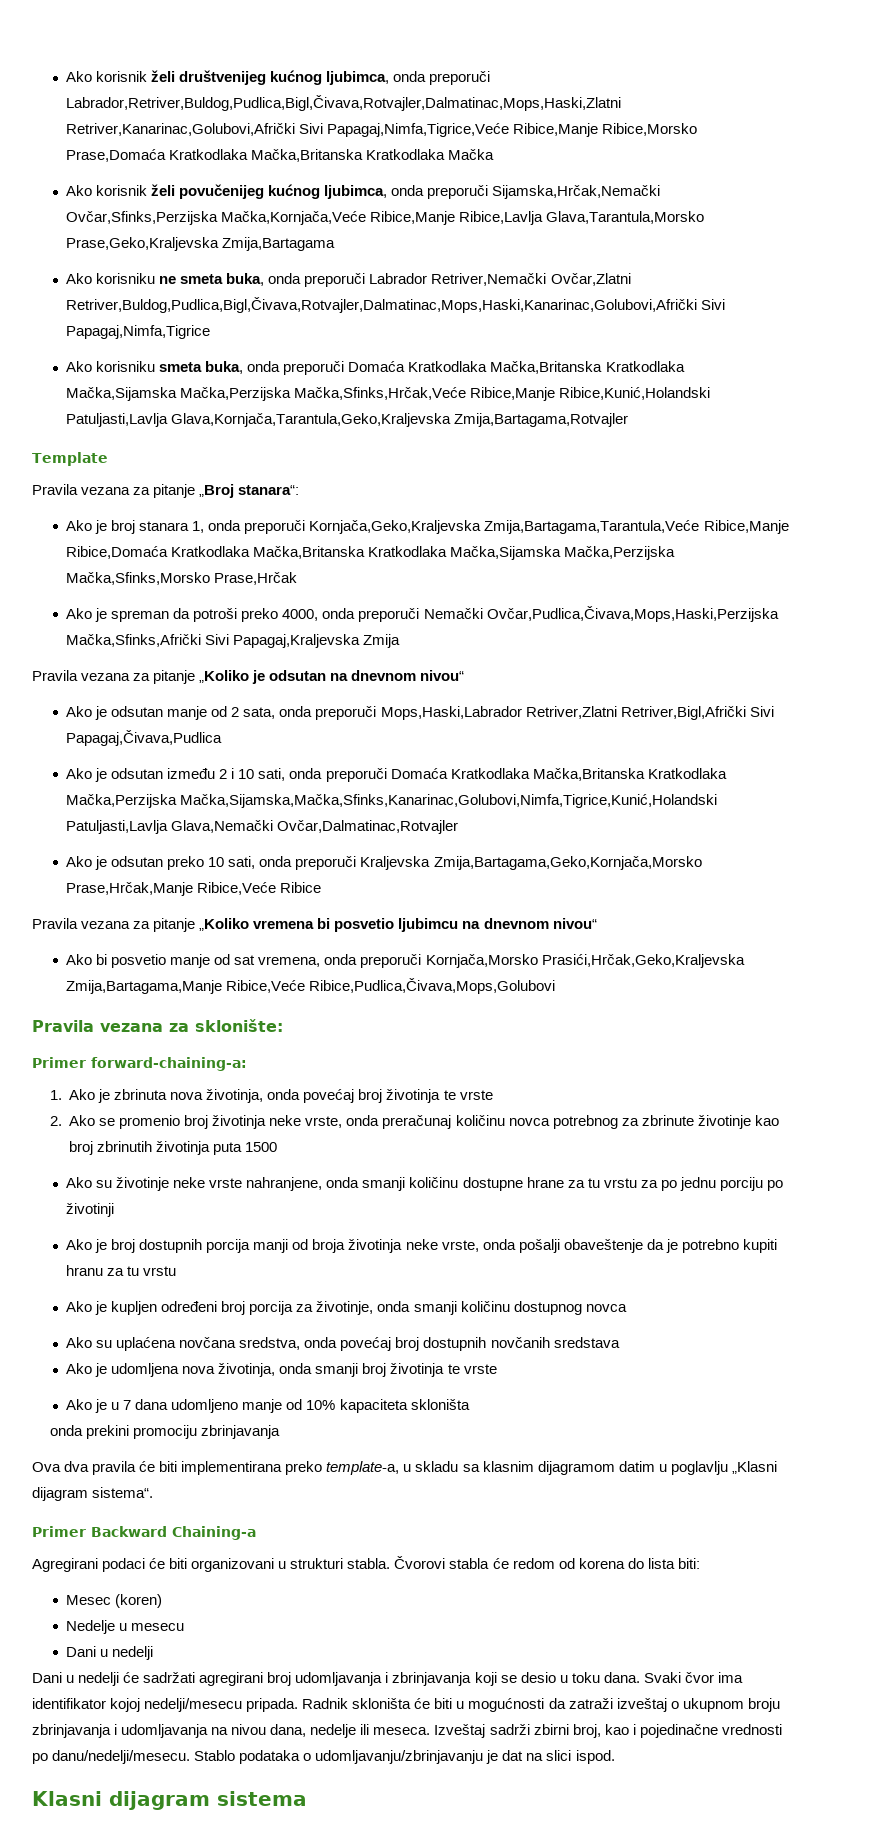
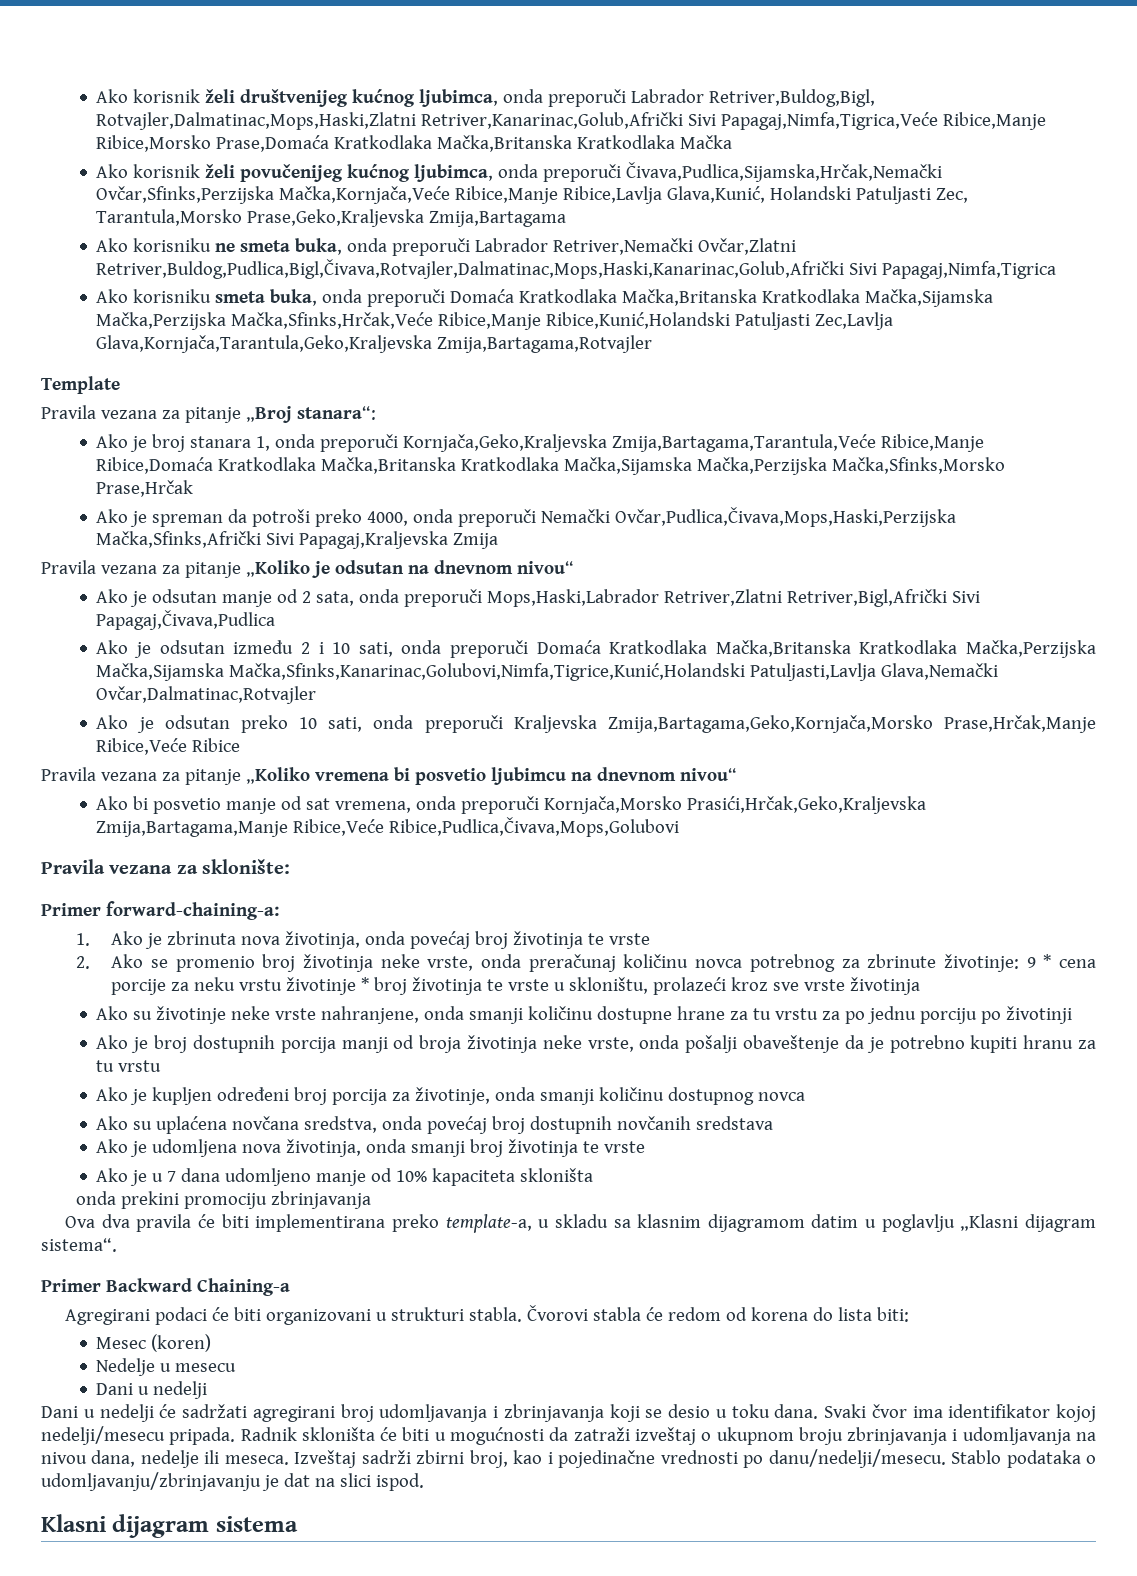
- Ako korisnik želi društvenijeg kućnog ljubimca, onda preporuči Labrador,Retriver,Buldog,Pudlica,Bigl,Čivava,Rotvajler,Dalmatinac,Mops,Haski,Zlatni Retriver,Kanarinac,Golubovi,Afrički Sivi Papagaj,Nimfa,Tigrice,Veće Ribice,Manje Ribice,Morsko Prase,Domaća Kratkodlaka Mačka,Britanska Kratkodlaka Mačka
+ Ako korisnik želi društvenijeg kućnog ljubimca, onda preporuči Labrador Retriver,Buldog,Bigl, Rotvajler,Dalmatinac,Mops,Haski,Zlatni Retriver,Kanarinac,Golub,Afrički Sivi Papagaj,Nimfa,Tigrica,Veće Ribice,Manje Ribice,Morsko Prase,Domaća Kratkodlaka Mačka,Britanska Kratkodlaka Mačka
- Ako korisnik želi povučenijeg kućnog ljubimca, onda preporuči Sijamska,Hrčak,Nemački Ovčar,Sfinks,Perzijska Mačka,Kornjača,Veće Ribice,Manje Ribice,Lavlja Glava,Tarantula,Morsko Prase,Geko,Kraljevska Zmija,Bartagama
+ Ako korisnik želi povučenijeg kućnog ljubimca, onda preporuči Čivava,Pudlica,Sijamska,Hrčak,Nemački Ovčar,Sfinks,Perzijska Mačka,Kornjača,Veće Ribice,Manje Ribice,Lavlja Glava,Kunić, Holandski Patuljasti Zec, Tarantula,Morsko Prase,Geko,Kraljevska Zmija,Bartagama
- Ako korisniku ne smeta buka, onda preporuči Labrador Retriver,Nemački Ovčar,Zlatni Retriver,Buldog,Pudlica,Bigl,Čivava,Rotvajler,Dalmatinac,Mops,Haski,Kanarinac,Golubovi,Afrički Sivi Papagaj,Nimfa,Tigrice
+ Ako korisniku ne smeta buka, onda preporuči Labrador Retriver,Nemački Ovčar,Zlatni Retriver,Buldog,Pudlica,Bigl,Čivava,Rotvajler,Dalmatinac,Mops,Haski,Kanarinac,Golub,Afrički Sivi Papagaj,Nimfa,Tigrica
- Ako korisniku smeta buka, onda preporuči Domaća Kratkodlaka Mačka,Britanska Kratkodlaka Mačka,Sijamska Mačka,Perzijska Mačka,Sfinks,Hrčak,Veće Ribice,Manje Ribice,Kunić,Holandski Patuljasti,Lavlja Glava,Kornjača,Tarantula,Geko,Kraljevska Zmija,Bartagama,Rotvajler
+ Ako korisniku smeta buka, onda preporuči Domaća Kratkodlaka Mačka,Britanska Kratkodlaka Mačka,Sijamska Mačka,Perzijska Mačka,Sfinks,Hrčak,Veće Ribice,Manje Ribice,Kunić,Holandski Patuljasti Zec,Lavlja Glava,Kornjača,Tarantula,Geko,Kraljevska Zmija,Bartagama,Rotvajler
- Ako je odsutan između 2 i 10 sati, onda preporuči Domaća Kratkodlaka Mačka,Britanska Kratkodlaka Mačka,Perzijska Mačka,Sijamska,Mačka,Sfinks,Kanarinac,Golubovi,Nimfa,Tigrice,Kunić,Holandski Patuljasti,Lavlja Glava,Nemački Ovčar,Dalmatinac,Rotvajler
+ Ako je odsutan između 2 i 10 sati, onda preporuči Domaća Kratkodlaka Mačka,Britanska Kratkodlaka Mačka,Perzijska Mačka,Sijamska Mačka,Sfinks,Kanarinac,Golubovi,Nimfa,Tigrice,Kunić,Holandski Patuljasti,Lavlja Glava,Nemački Ovčar,Dalmatinac,Rotvajler
- 2. Ako se promenio broj životinja neke vrste, onda preračunaj količinu novca potrebnog za zbrinute životinje kao broj zbrinutih životinja puta 1500
+ 2. Ako se promenio broj životinja neke vrste, onda preračunaj količinu novca potrebnog za zbrinute životinje: 9 * cena porcije za neku vrstu životinje * broj životinja te vrste u skloništu, prolazeći kroz sve vrste životinja

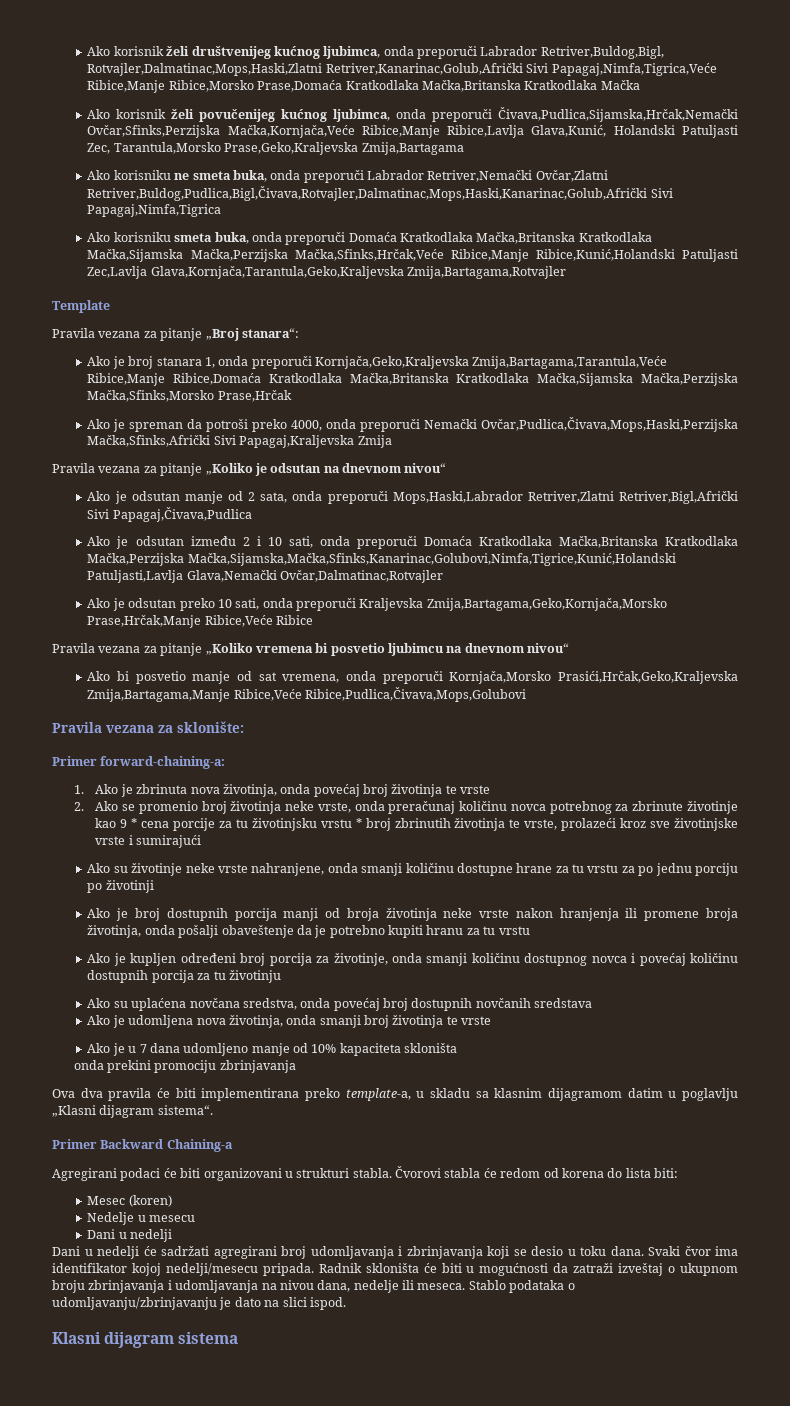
- Ako je odsutan između 2 i 10 sati, onda preporuči Domaća Kratkodlaka Mačka,Britanska Kratkodlaka Mačka,Perzijska Mačka,Sijamska Mačka,Sfinks,Kanarinac,Golubovi,Nimfa,Tigrice,Kunić,Holandski Patuljasti,Lavlja Glava,Nemački Ovčar,Dalmatinac,Rotvajler
+ Ako je odsutan između 2 i 10 sati, onda preporuči Domaća Kratkodlaka Mačka,Britanska Kratkodlaka Mačka,Perzijska Mačka,Sijamska,Mačka,Sfinks,Kanarinac,Golubovi,Nimfa,Tigrice,Kunić,Holandski Patuljasti,Lavlja Glava,Nemački Ovčar,Dalmatinac,Rotvajler
- 2. Ako se promenio broj životinja neke vrste, onda preračunaj količinu novca potrebnog za zbrinute životinje: 9 * cena porcije za neku vrstu životinje * broj životinja te vrste u skloništu, prolazeći kroz sve vrste životinja
+ 2. Ako se promenio broj životinja neke vrste, onda preračunaj količinu novca potrebnog za zbrinute životinje kao 9 * cena porcije za tu životinjsku vrstu * broj zbrinutih životinja te vrste, prolazeći kroz sve životinjske vrste i sumirajući
- Ako je broj dostupnih porcija manji od broja životinja neke vrste, onda pošalji obaveštenje da je potrebno kupiti hranu za tu vrstu
+ Ako je broj dostupnih porcija manji od broja životinja neke vrste nakon hranjenja ili promene broja životinja, onda pošalji obaveštenje da je potrebno kupiti hranu za tu vrstu
- Ako je kupljen određeni broj porcija za životinje, onda smanji količinu dostupnog novca
+ Ako je kupljen određeni broj porcija za životinje, onda smanji količinu dostupnog novca i povećaj količinu dostupnih porcija za tu životinju
- Izveštaj sadrži zbirni broj, kao i pojedinačne vrednosti po danu/nedelji/mesecu.
- Stablo podataka o udomljavanju/zbrinjavanju je dat na slici ispod.
+ Stablo podataka o udomljavanju/zbrinjavanju je dato na slici ispod.

